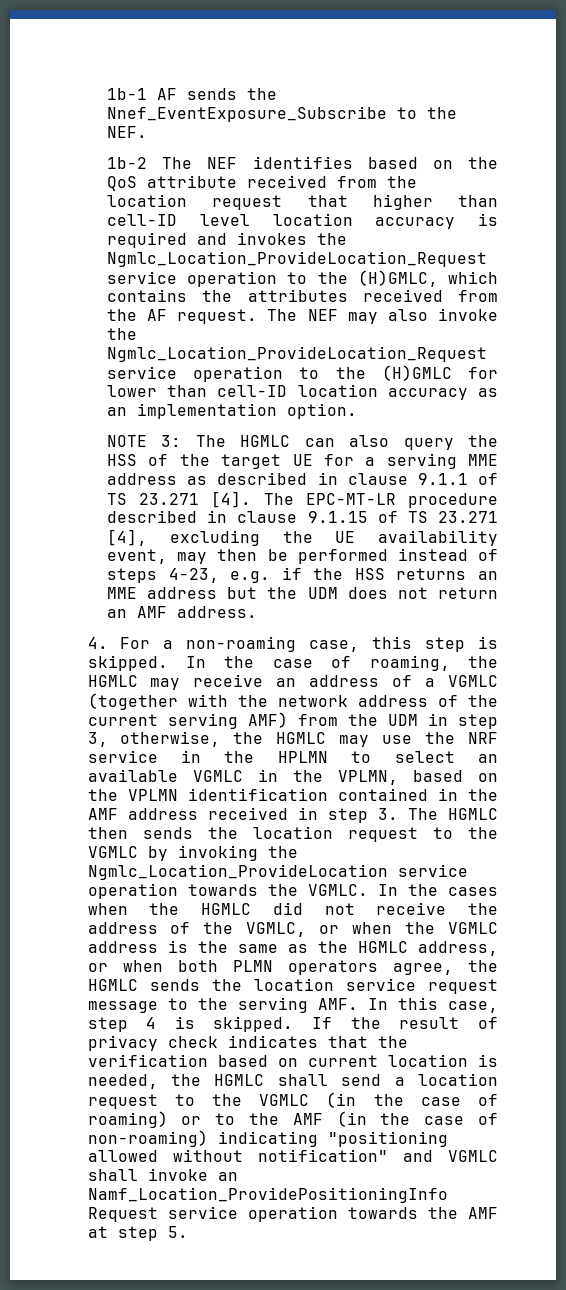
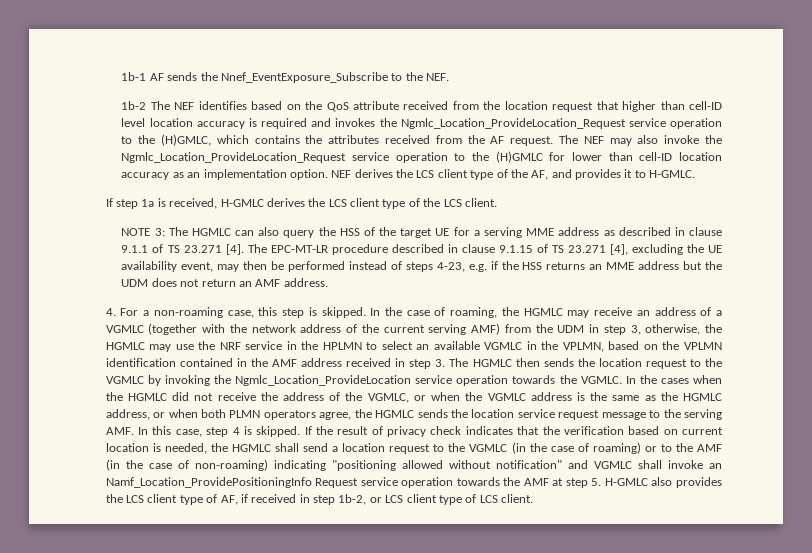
+ NEF derives the LCS client type of the AF, and provides it to H-GMLC.
+ If step 1a is received, H-GMLC derives the LCS client type of the LCS client.
- If the result of privacy check indicates that the verification based on current location is needed, the HGMLC shall send a location request to the VGMLC (in the case of roaming) or to the AMF (in the case of non-roaming) indicating "positioning allowed without notification" and VGMLC shall invoke an Namf_Location_ProvidePositioningInfo Request service operation towards the AMF at step 5.
+ If the result of privacy check indicates that the verification based on current location is needed, the HGMLC shall send a location request to the VGMLC (in the case of roaming) or to the AMF (in the case of non-roaming) indicating "positioning allowed without notification" and VGMLC shall invoke an Namf_Location_ProvidePositioningInfo Request service operation towards the AMF at step 5. H-GMLC also provides the LCS client type of AF, if received in step 1b-2, or LCS client type of LCS client.

